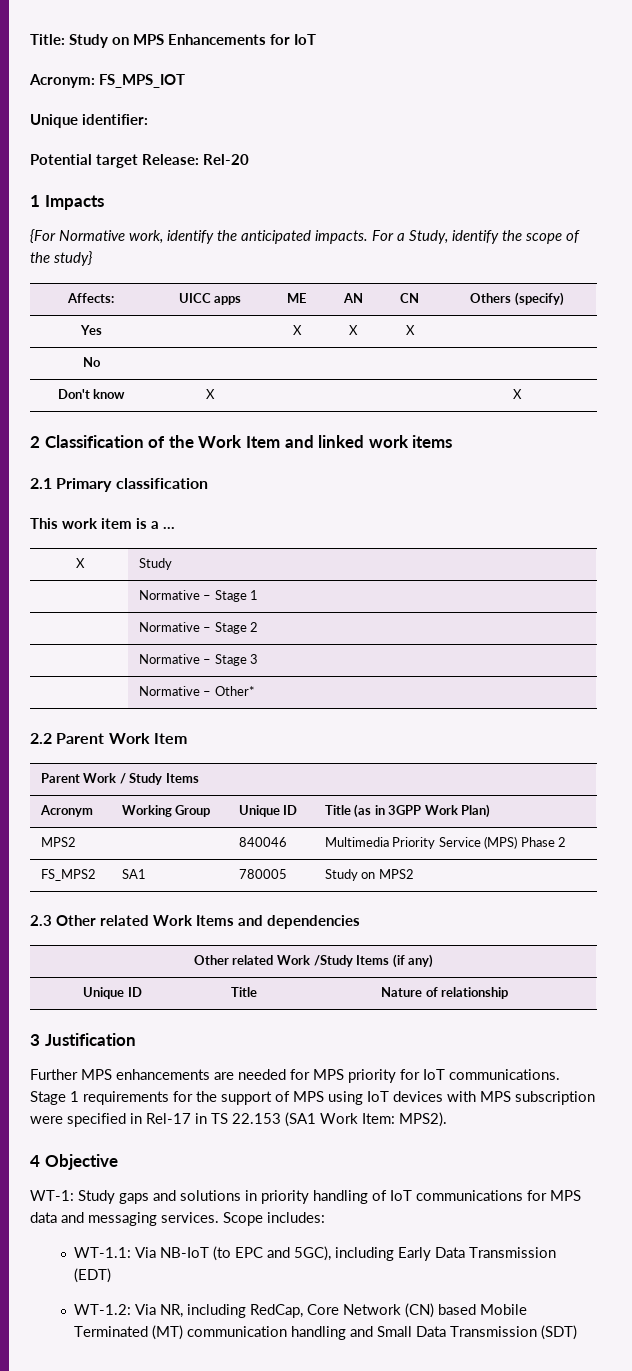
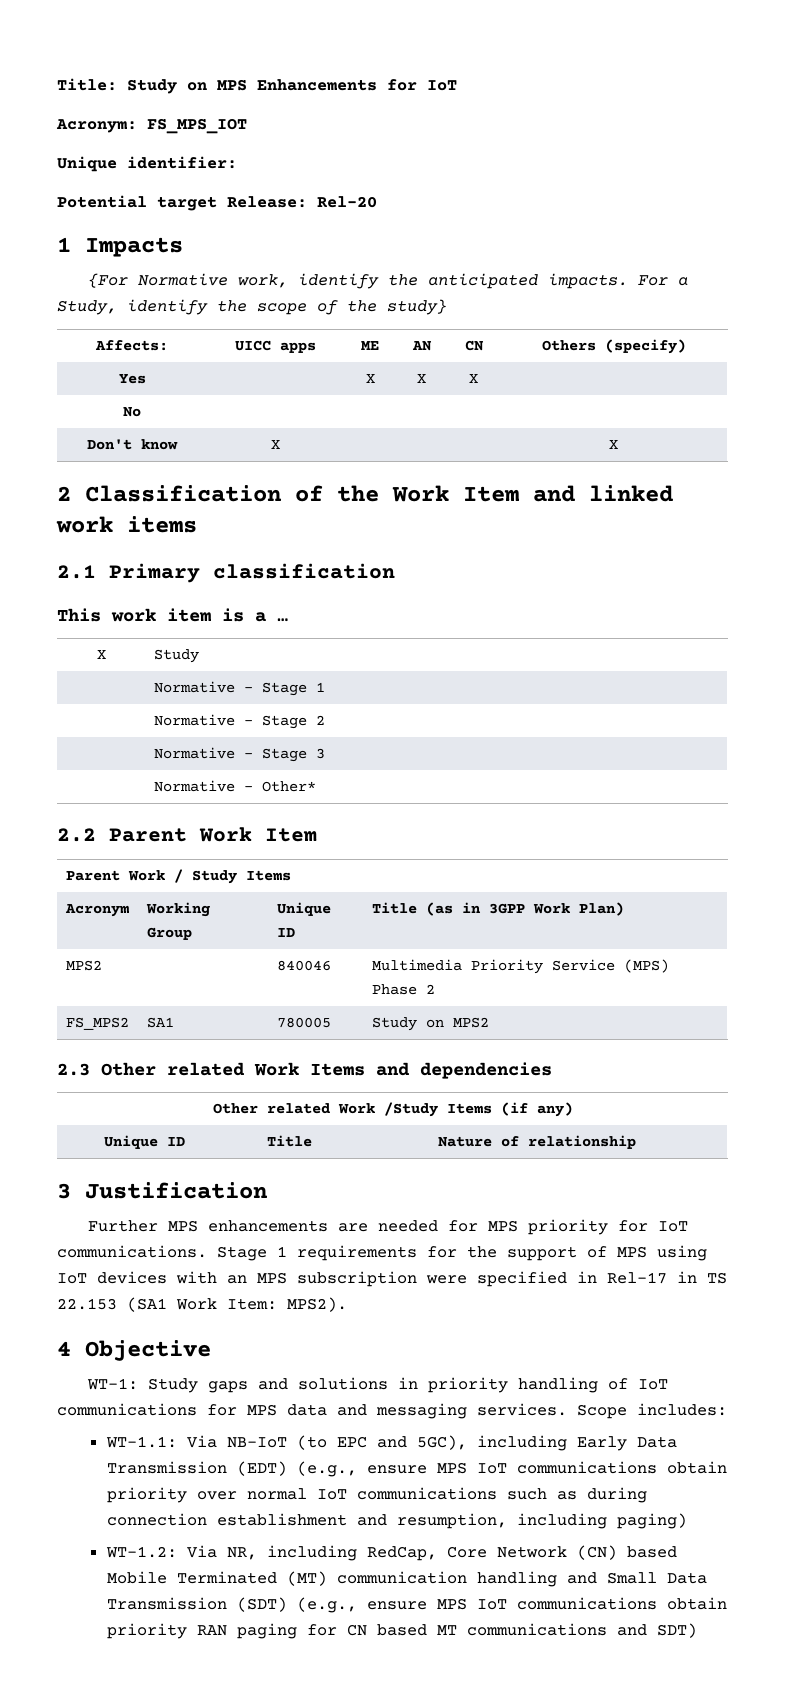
- Stage 1 requirements for the support of MPS using IoT devices with MPS subscription were specified in Rel-17 in TS 22.153 (SA1 Work Item: MPS2).
+ Stage 1 requirements for the support of MPS using IoT devices with an MPS subscription were specified in Rel-17 in TS 22.153 (SA1 Work Item: MPS2).
- WT-1.1: Via NB-IoT (to EPC and 5GC), including Early Data Transmission (EDT)
+ WT-1.1: Via NB-IoT (to EPC and 5GC), including Early Data Transmission (EDT) (e.g., ensure MPS IoT communications obtain priority over normal IoT communications such as during connection establishment and resumption, including paging)
- WT-1.2: Via NR, including RedCap, Core Network (CN) based Mobile Terminated (MT) communication handling and Small Data Transmission (SDT)
+ WT-1.2: Via NR, including RedCap, Core Network (CN) based Mobile Terminated (MT) communication handling and Small Data Transmission (SDT) (e.g., ensure MPS IoT communications obtain priority RAN paging for CN based MT communications and SDT)

